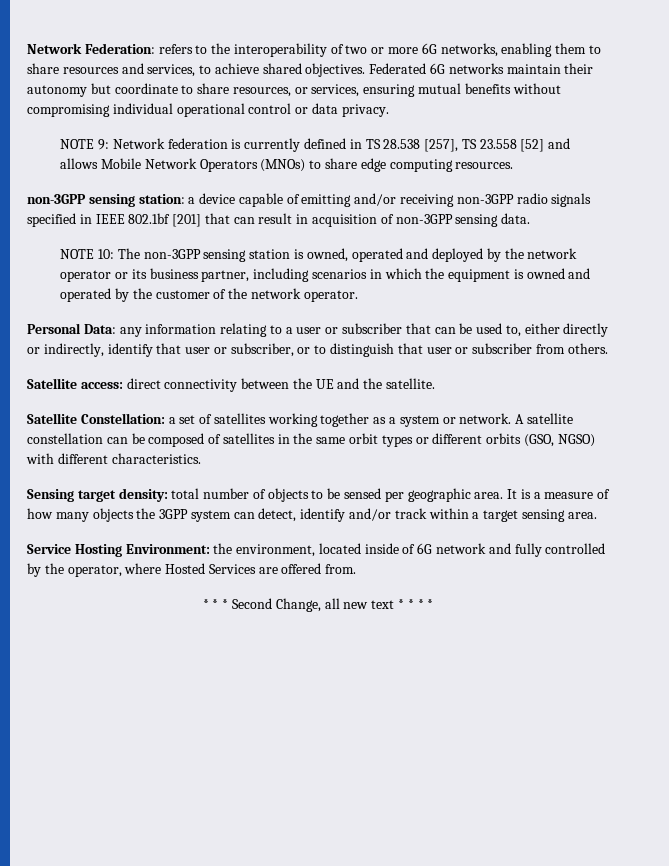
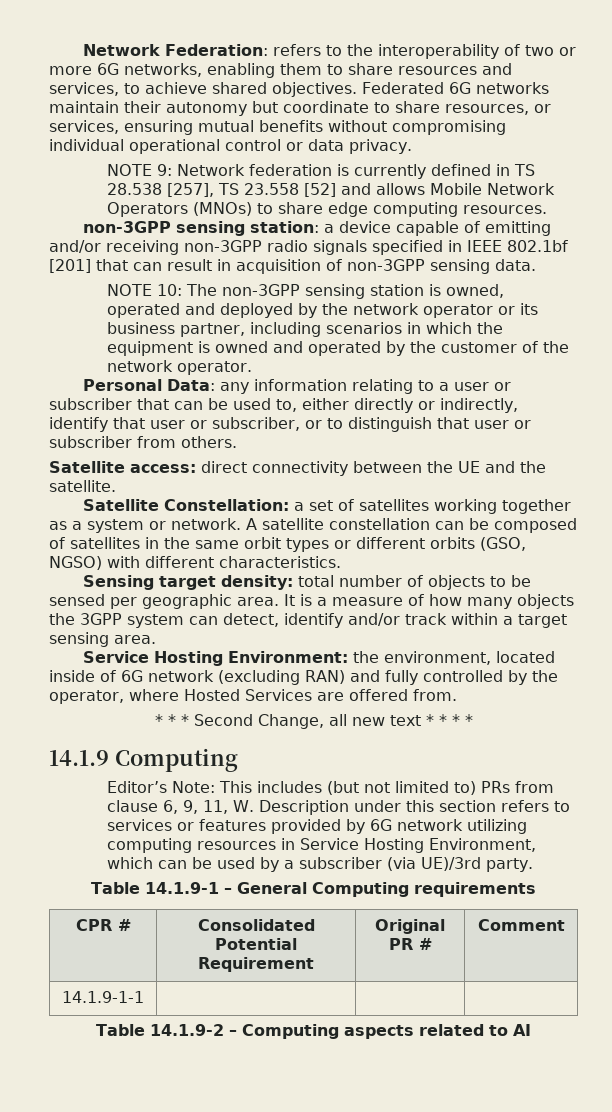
- Service Hosting Environment: the environment, located inside of 6G network and fully controlled by the operator, where Hosted Services are offered from.
+ Service Hosting Environment: the environment, located inside of 6G network (excluding RAN) and fully controlled by the operator, where Hosted Services are offered from.
+ 14.1.9 Computing
+ Editor’s Note: This includes (but not limited to) PRs from clause 6, 9, 11, W. Description under this section refers to services or features provided by 6G network utilizing computing resources in Service Hosting Environment, which can be used by a subscriber (via UE)/3rd party.
+ Table 14.1.9-1 – General Computing requirements
+ CPR # | Consolidated Potential Requirement | Original PR # | Comment
+ 14.1.9-1-1 | | |
+ Table 14.1.9-2 – Computing aspects related to AI

